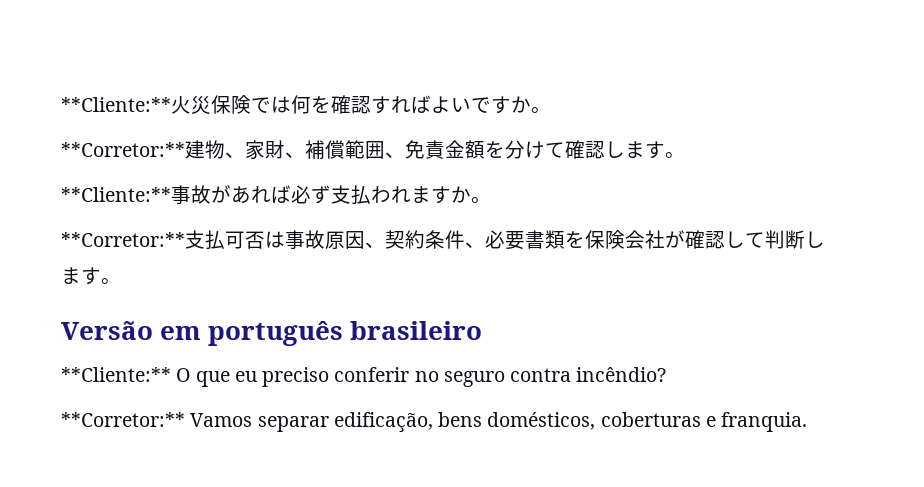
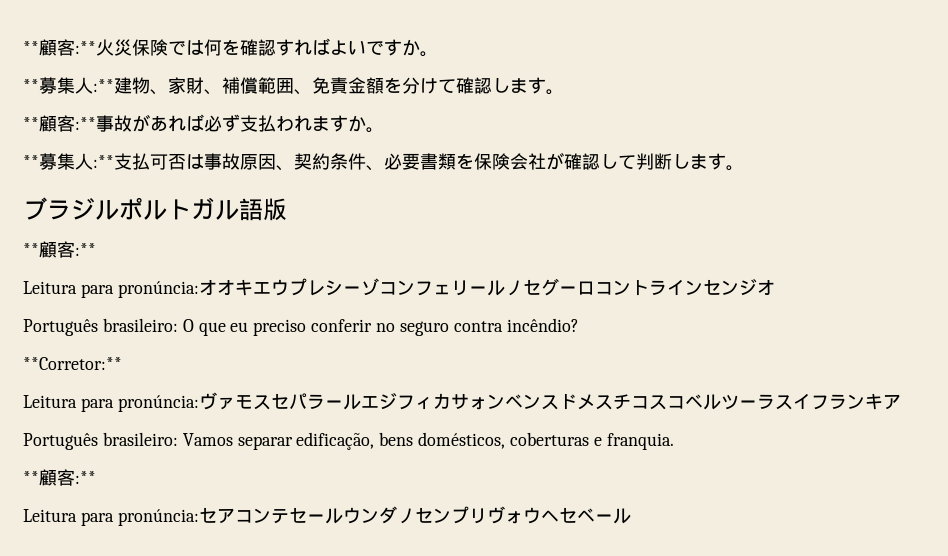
- **Cliente:**火災保険では何を確認すればよいですか。
+ **顧客:**火災保険では何を確認すればよいですか。
- **Corretor:**建物、家財、補償範囲、免責金額を分けて確認します。
+ **募集人:**建物、家財、補償範囲、免責金額を分けて確認します。
- **Cliente:**事故があれば必ず支払われますか。
+ **顧客:**事故があれば必ず支払われますか。
- **Corretor:**支払可否は事故原因、契約条件、必要書類を保険会社が確認して判断します。
+ **募集人:**支払可否は事故原因、契約条件、必要書類を保険会社が確認して判断します。
- Versão em português brasileiro
- **Cliente:** O que eu preciso conferir no seguro contra incêndio?
+ ブラジルポルトガル語版
+ **顧客:**
+ Leitura para pronúncia:オオキエウプレシーゾコンフェリールノセグーロコントラインセンジオ
+ Português brasileiro: O que eu preciso conferir no seguro contra incêndio?
- **Corretor:** Vamos separar edificação, bens domésticos, coberturas e franquia.
+ **Corretor:**
+ Leitura para pronúncia:ヴァモスセパラールエジフィカサォンベンスドメスチコスコベルツーラスイフランキア
+ Português brasileiro: Vamos separar edificação, bens domésticos, coberturas e franquia.
+ **顧客:**
+ Leitura para pronúncia:セアコンテセールウンダノセンプリヴォウヘセベール

